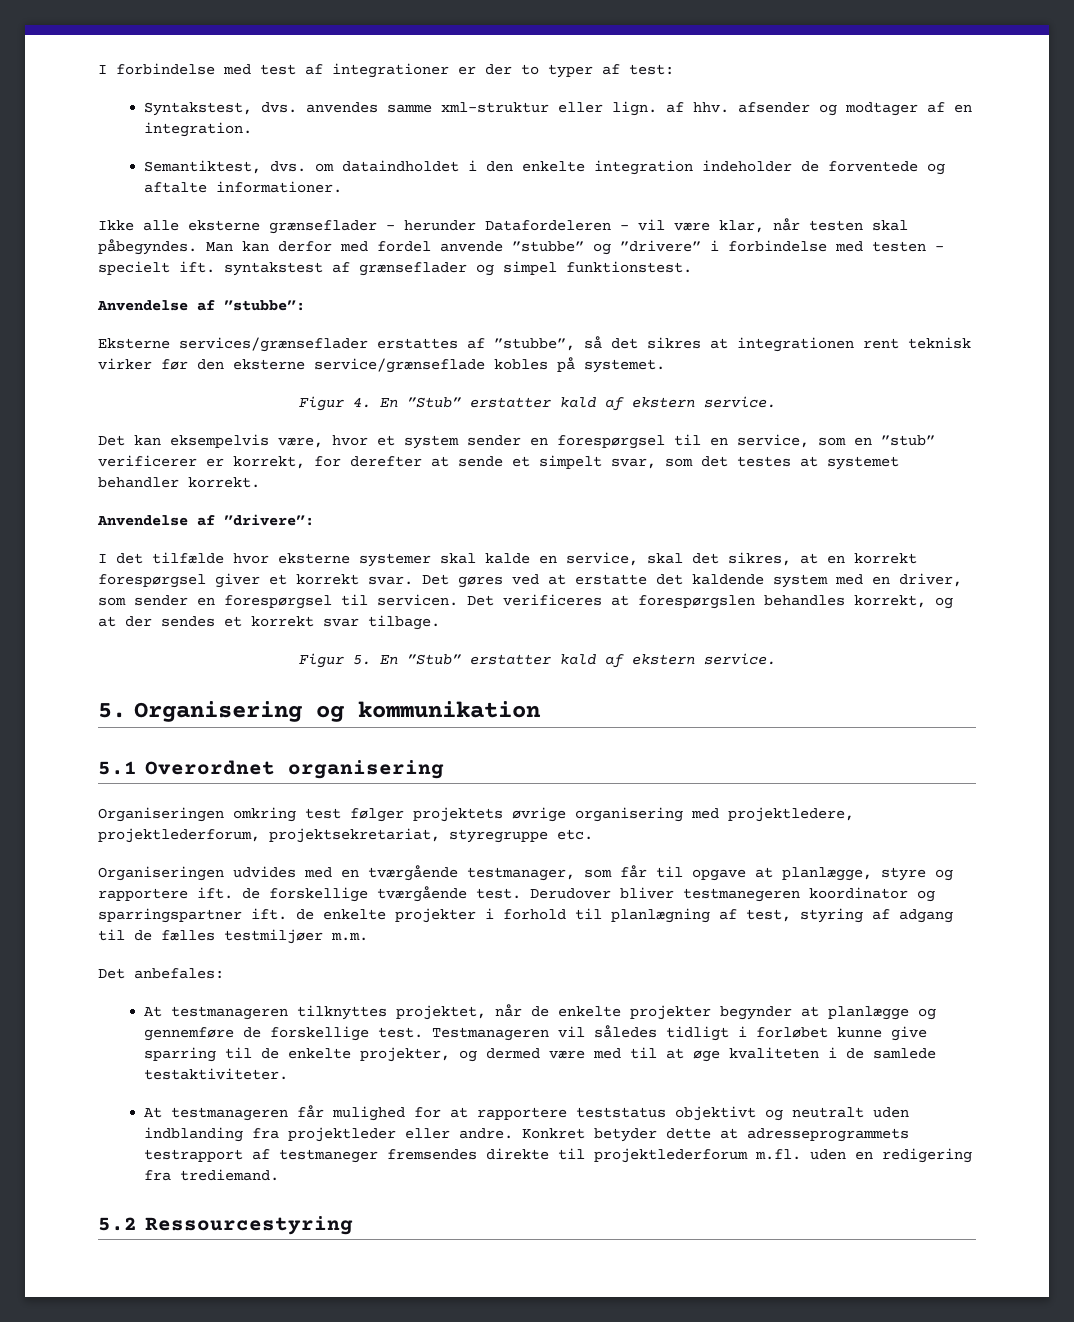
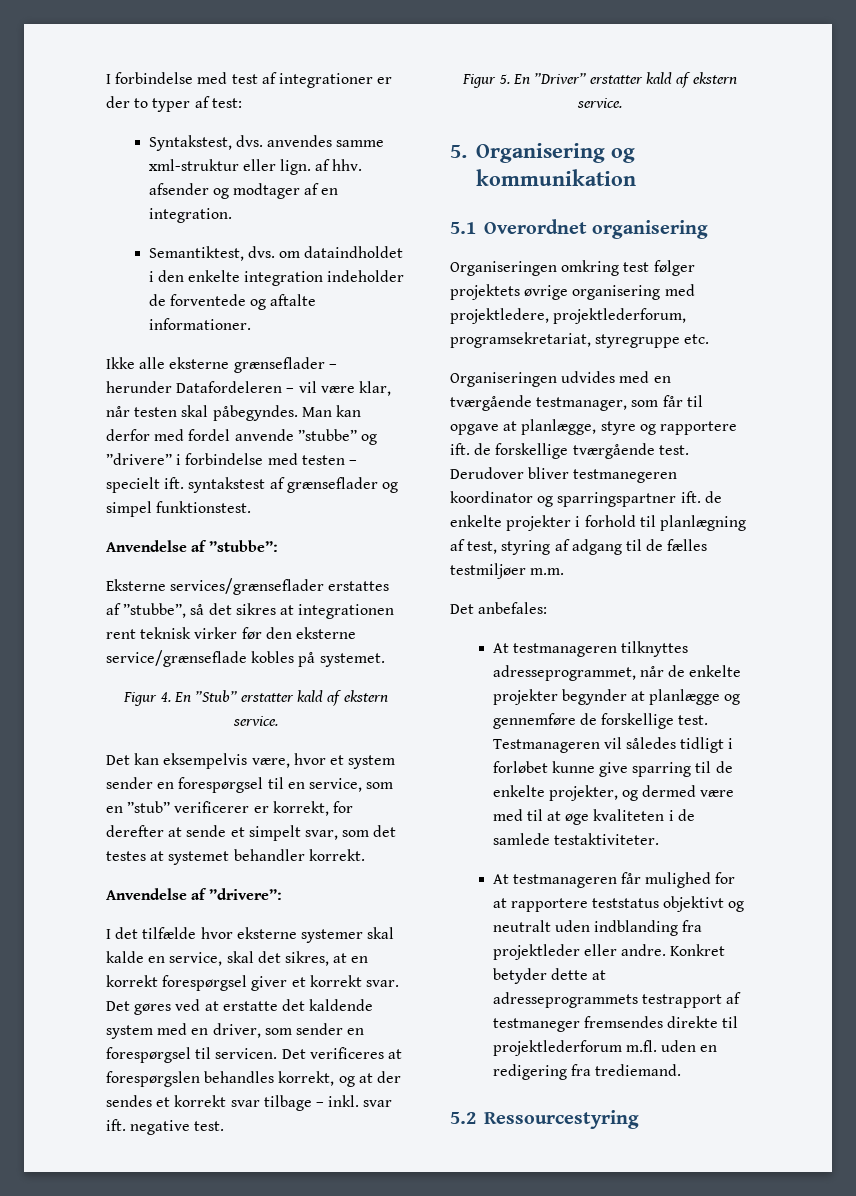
- Det verificeres at forespørgslen behandles korrekt, og at der sendes et korrekt svar tilbage.
+ Det verificeres at forespørgslen behandles korrekt, og at der sendes et korrekt svar tilbage – inkl. svar ift. negative test.
- Figur 5. En ”Stub” erstatter kald af ekstern service.
+ Figur 5. En ”Driver” erstatter kald af ekstern service.
- Organiseringen omkring test følger projektets øvrige organisering med projektledere, projektlederforum, projektsekretariat, styregruppe etc.
+ Organiseringen omkring test følger projektets øvrige organisering med projektledere, projektlederforum, programsekretariat, styregruppe etc.
- At testmanageren tilknyttes projektet, når de enkelte projekter begynder at planlægge og gennemføre de forskellige test.
+ At testmanageren tilknyttes adresseprogrammet, når de enkelte projekter begynder at planlægge og gennemføre de forskellige test.

